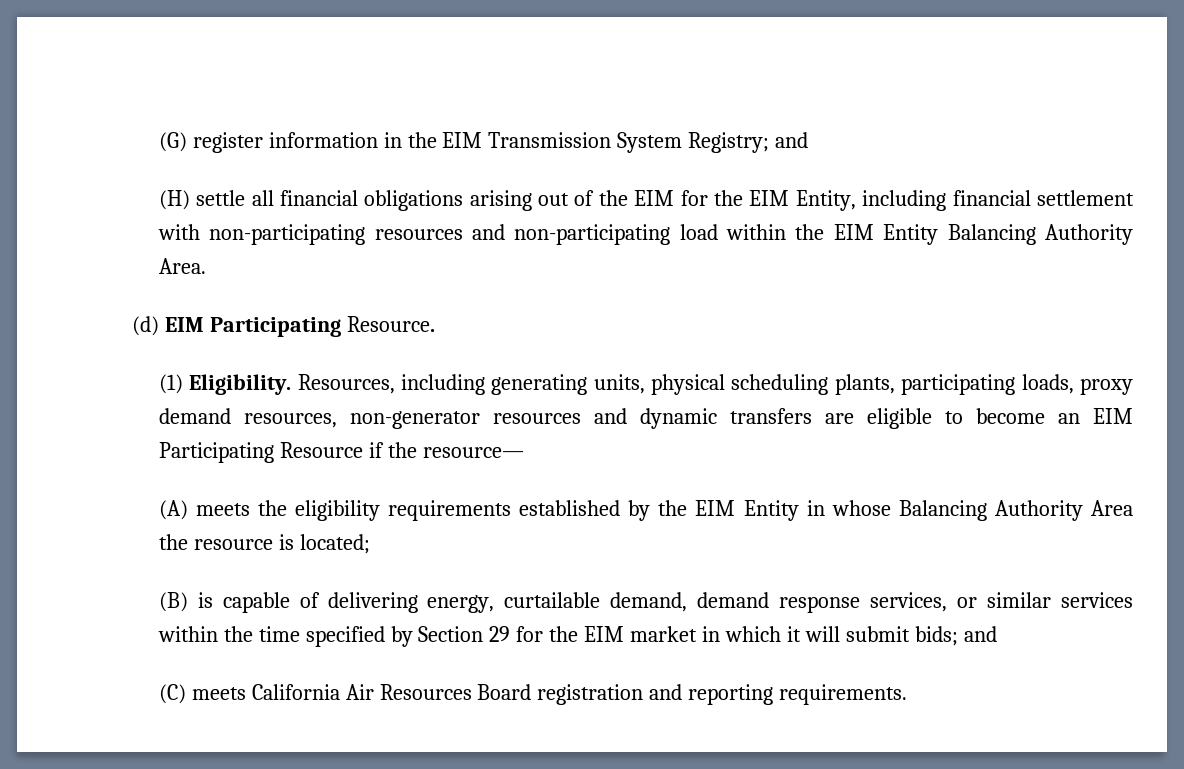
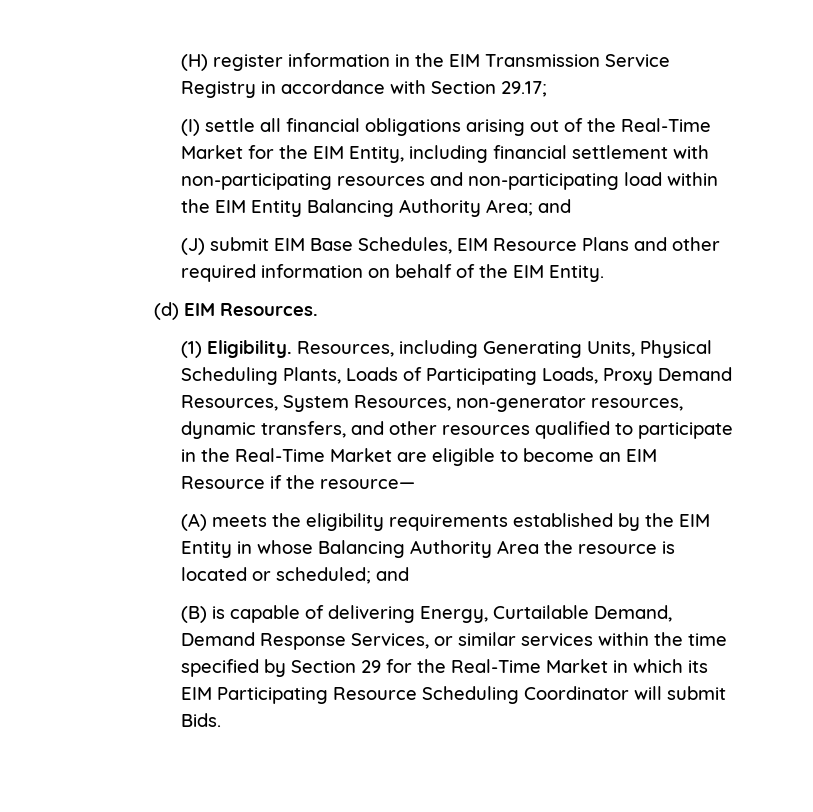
- (G) register information in the EIM Transmission System Registry; and
- (H) settle all financial obligations arising out of the EIM for the EIM Entity, including financial settlement with non-participating resources and non-participating load within the EIM Entity Balancing Authority Area.
+ (H) register information in the EIM Transmission Service Registry in accordance with Section 29.17;
+ (I) settle all financial obligations arising out of the Real-Time Market for the EIM Entity, including financial settlement with non-participating resources and non-participating load within the EIM Entity Balancing Authority Area; and
+ (J) submit EIM Base Schedules, EIM Resource Plans and other required information on behalf of the EIM Entity.
- (d) EIM Participating Resource.
+ (d) EIM Resources.
- Resources, including generating units, physical scheduling plants, participating loads, proxy demand resources, non-generator resources and dynamic transfers are eligible to become an EIM Participating Resource if the resource—
+ Resources, including Generating Units, Physical Scheduling Plants, Loads of Participating Loads, Proxy Demand Resources, System Resources, non-generator resources, dynamic transfers, and other resources qualified to participate in the Real-Time Market are eligible to become an EIM Resource if the resource—
- (A) meets the eligibility requirements established by the EIM Entity in whose Balancing Authority Area the resource is located;
+ (A) meets the eligibility requirements established by the EIM Entity in whose Balancing Authority Area the resource is located or scheduled; and
- (B) is capable of delivering energy, curtailable demand, demand response services, or similar services within the time specified by Section 29 for the EIM market in which it will submit bids; and
- (C) meets California Air Resources Board registration and reporting requirements.
+ (B) is capable of delivering Energy, Curtailable Demand, Demand Response Services, or similar services within the time specified by Section 29 for the Real-Time Market in which its EIM Participating Resource Scheduling Coordinator will submit Bids.

